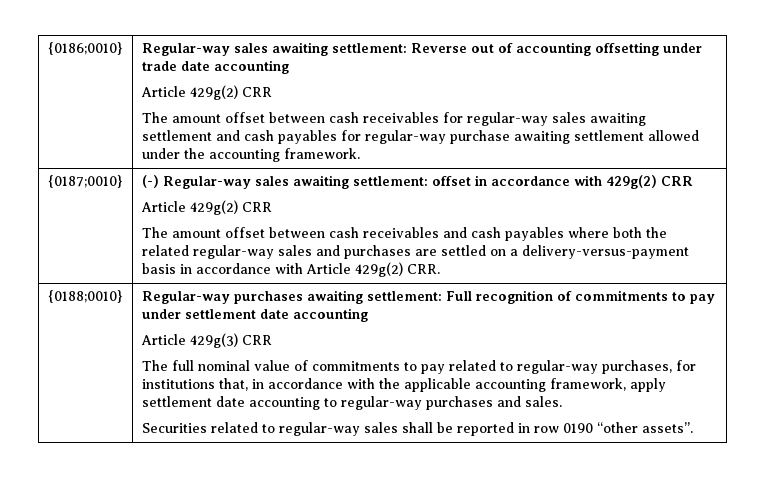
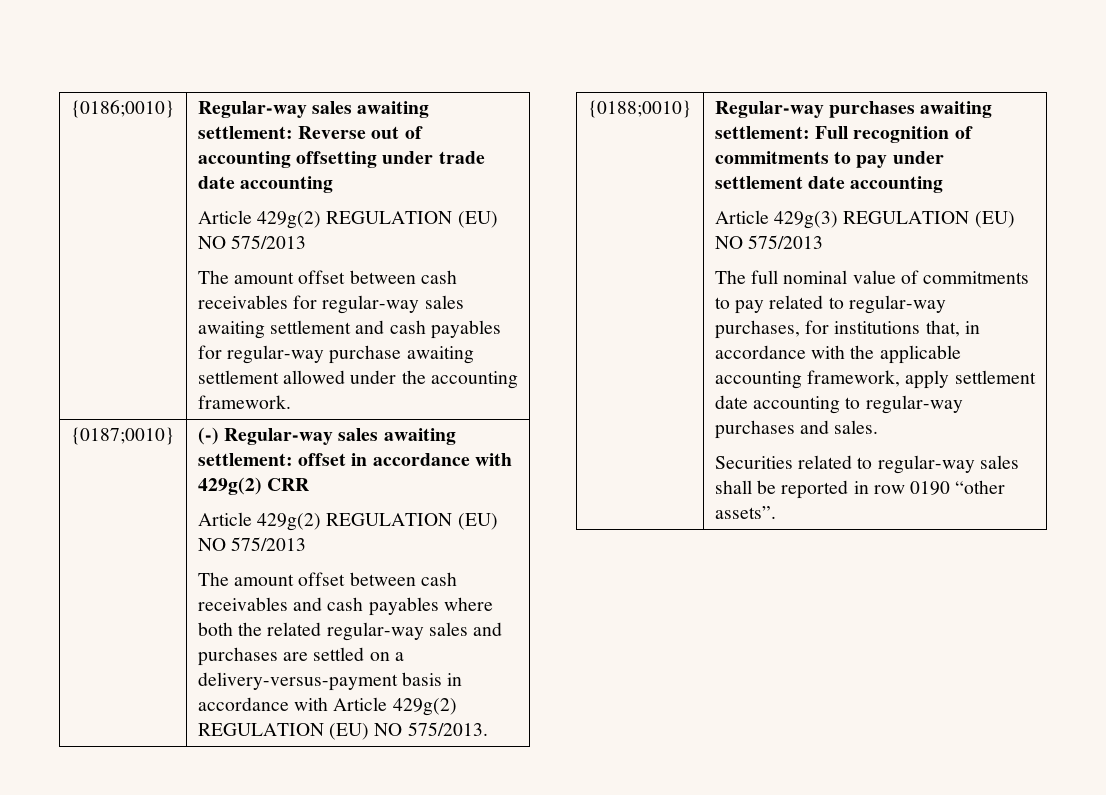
  Regular-way sales awaiting settlement: Reverse out of accounting offsetting under trade date accounting
- Article 429g(2) CRR
+ Article 429g(2) REGULATION (EU) NO 575/2013
  (-) Regular-way sales awaiting settlement: offset in accordance with 429g(2) CRR
- Article 429g(2) CRR
+ Article 429g(2) REGULATION (EU) NO 575/2013
- The amount offset between cash receivables and cash payables where both the related regular-way sales and purchases are settled on a delivery-versus-payment basis in accordance with Article 429g(2) CRR.
+ The amount offset between cash receivables and cash payables where both the related regular-way sales and purchases are settled on a delivery-versus-payment basis in accordance with Article 429g(2) REGULATION (EU) NO 575/2013.
- Article 429g(3) CRR
+ Article 429g(3) REGULATION (EU) NO 575/2013

